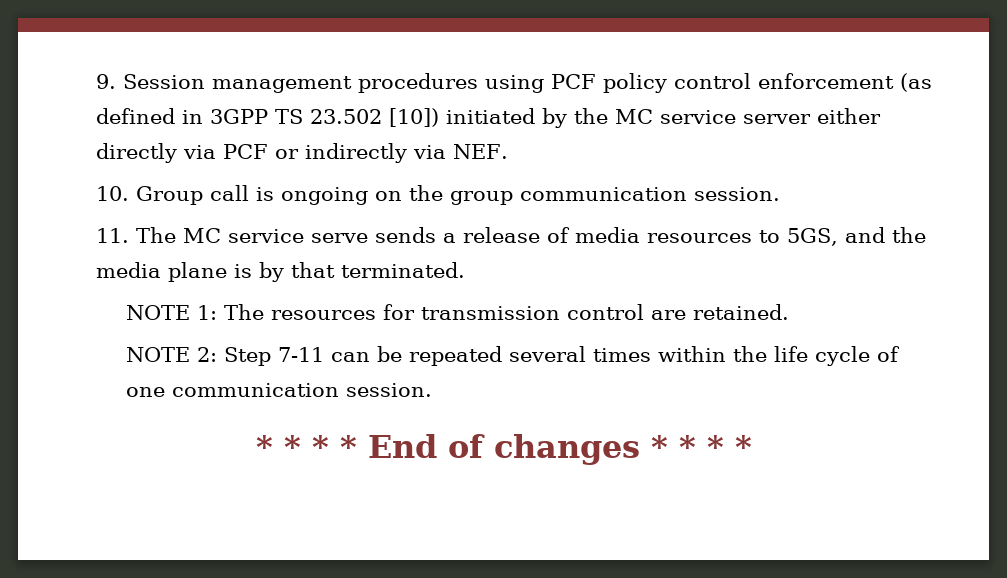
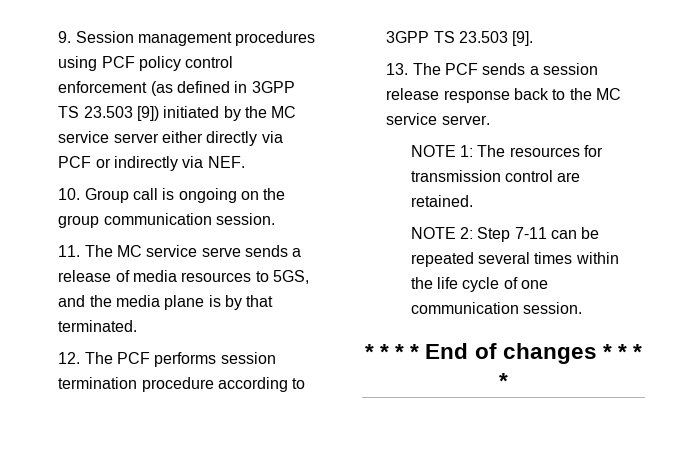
- 9. Session management procedures using PCF policy control enforcement (as defined in 3GPP TS 23.502 [10]) initiated by the MC service server either directly via PCF or indirectly via NEF.
+ 9. Session management procedures using PCF policy control enforcement (as defined in 3GPP TS 23.503 [9]) initiated by the MC service server either directly via PCF or indirectly via NEF.
+ 12. The PCF performs session termination procedure according to 3GPP TS 23.503 [9].
+ 13. The PCF sends a session release response back to the MC service server.

